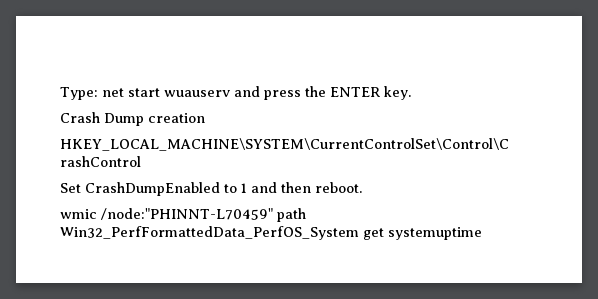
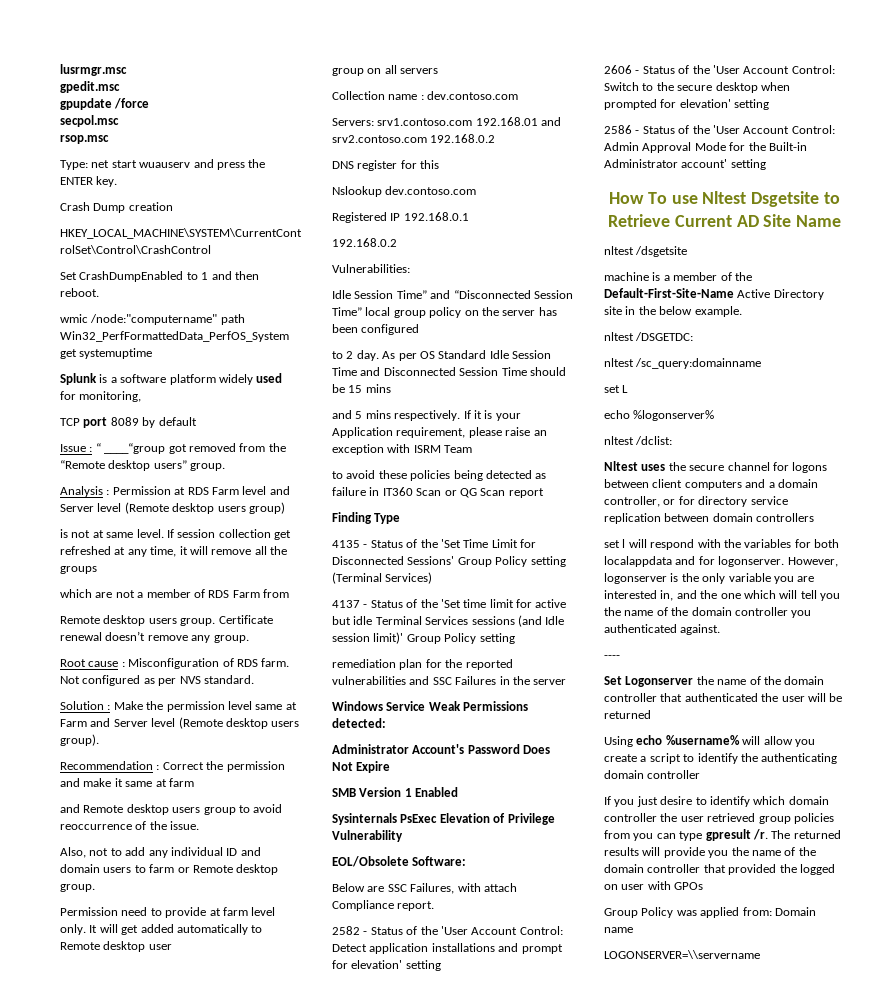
+ lusrmgr.msc
+ gpedit.msc
+ gpupdate /force
+ secpol.msc
+ rsop.msc
- wmic /node:"PHINNT-L70459" path Win32_PerfFormattedData_PerfOS_System get systemuptime
+ wmic /node:"computername" path Win32_PerfFormattedData_PerfOS_System get systemuptime
+ Splunk is a software platform widely used for monitoring,
+ TCP port 8089 by default
+ Issue : “ ____“group got removed from the “Remote desktop users” group.
+ Analysis : Permission at RDS Farm level and Server level (Remote desktop users group)
+ is not at same level. If session collection get refreshed at any time, it will remove all the groups
+ which are not a member of RDS Farm from
+ Remote desktop users group. Certificate renewal doesn’t remove any group.
+ Root cause : Misconfiguration of RDS farm. Not configured as per NVS standard.
+ Solution : Make the permission level same at Farm and Server level (Remote desktop users group).
+ Recommendation : Correct the permission and make it same at farm
+ and Remote desktop users group to avoid reoccurrence of the issue.
+ Also, not to add any individual ID and domain users to farm or Remote desktop group.
+ Permission need to provide at farm level only. It will get added automatically to Remote desktop user
+ group on all servers
+ Collection name : dev.contoso.com
+ Servers: srv1.contoso.com 192.168.01 and srv2.contoso.com 192.168.0.2
+ DNS register for this
+ Nslookup dev.contoso.com
+ Registered IP 192.168.0.1
+ 192.168.0.2
+ Vulnerabilities:
+ Idle Session Time” and “Disconnected Session Time” local group policy on the server has been configured
+ to 2 day. As per OS Standard Idle Session Time and Disconnected Session Time should be 15 mins
+ and 5 mins respectively. If it is your Application requirement, please raise an exception with ISRM Team
+ to avoid these policies being detected as failure in IT360 Scan or QG Scan report
+ Finding Type
+ 4135 - Status of the 'Set Time Limit for Disconnected Sessions' Group Policy setting (Terminal Services)
+ 4137 - Status of the 'Set time limit for active but idle Terminal Services sessions (and Idle session limit)' Group Policy setting
+ remediation plan for the reported vulnerabilities and SSC Failures in the server
+ Windows Service Weak Permissions detected:
+ Administrator Account's Password Does Not Expire
+ SMB Version 1 Enabled
+ Sysinternals PsExec Elevation of Privilege Vulnerability
+ EOL/Obsolete Software:
+ Below are SSC Failures, with attach Compliance report.
+ 2582 - Status of the 'User Account Control: Detect application installations and prompt for elevation' setting
+ 2606 - Status of the 'User Account Control: Switch to the secure desktop when prompted for elevation' setting
+ 2586 - Status of the 'User Account Control: Admin Approval Mode for the Built-in Administrator account' setting
+ How To use Nltest Dsgetsite to Retrieve Current AD Site Name
+ nltest /dsgetsite
+ machine is a member of the Default-First-Site-Name Active Directory site in the below example.
+ nltest /DSGETDC:
+ nltest /sc_query:domainname
+ set L
+ echo %logonserver%
+ nltest /dclist:
+ Nltest uses the secure channel for logons between client computers and a domain controller, or for directory service replication between domain controllers
+ set l will respond with the variables for both localappdata and for logonserver. However, logonserver is the only variable you are interested in, and the one which will tell you the name of the domain controller you authenticated against.
+ ----
+ Set Logonserver the name of the domain controller that authenticated the user will be returned
+ Using echo %username% will allow you create a script to identify the authenticating domain controller
+ If you just desire to identify which domain controller the user retrieved group policies from you can type gpresult /r. The returned results will provide you the name of the domain controller that provided the logged on user with GPOs
+ Group Policy was applied from: Domain name
+ LOGONSERVER=\\servername

